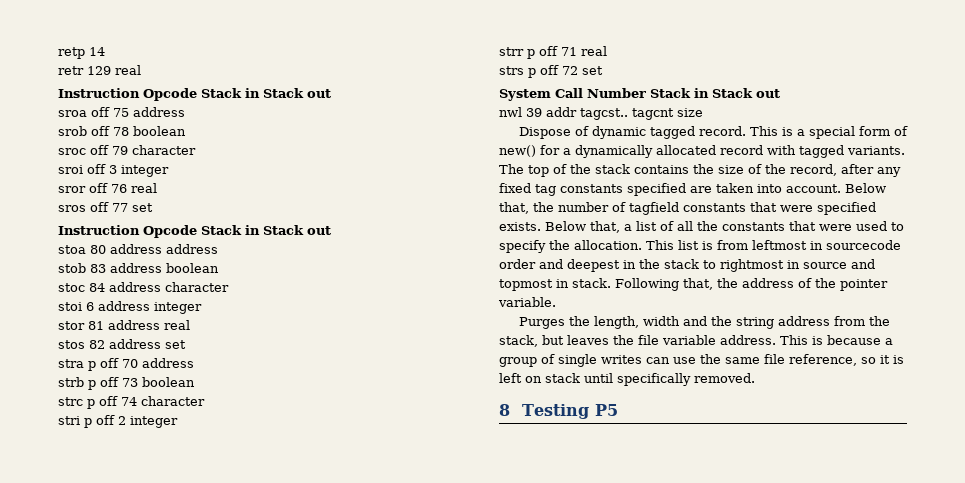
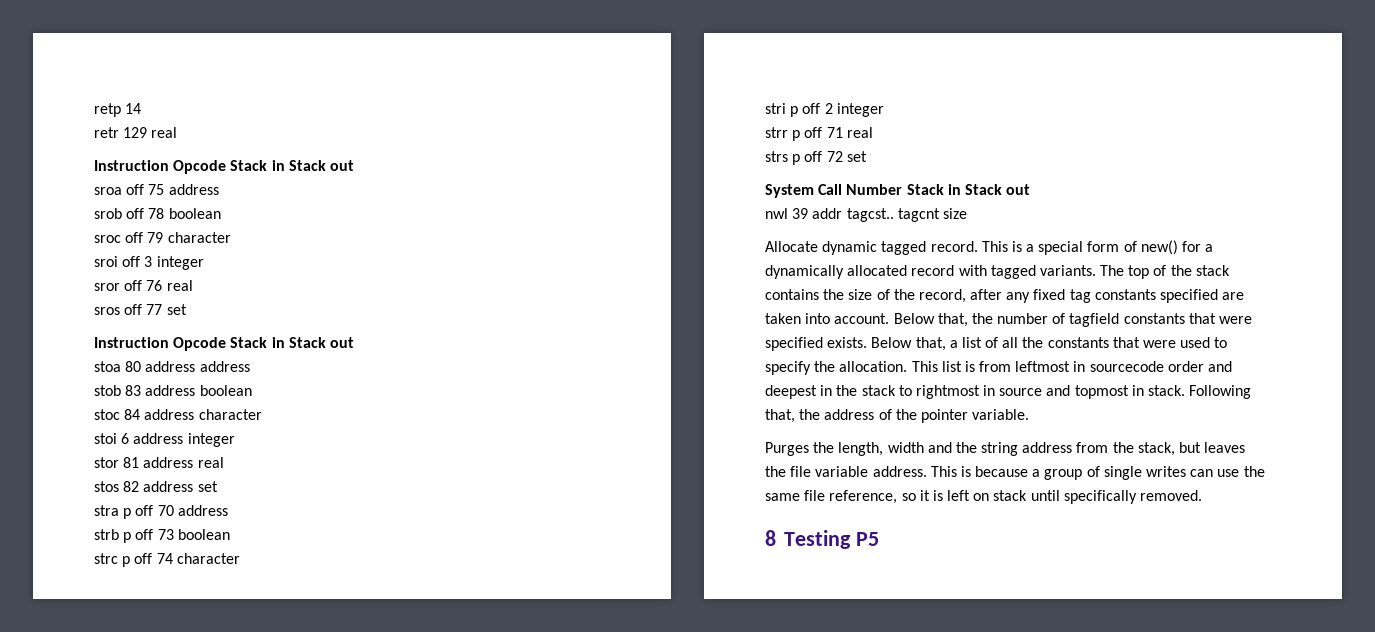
- Dispose of dynamic tagged record.
+ Allocate dynamic tagged record.

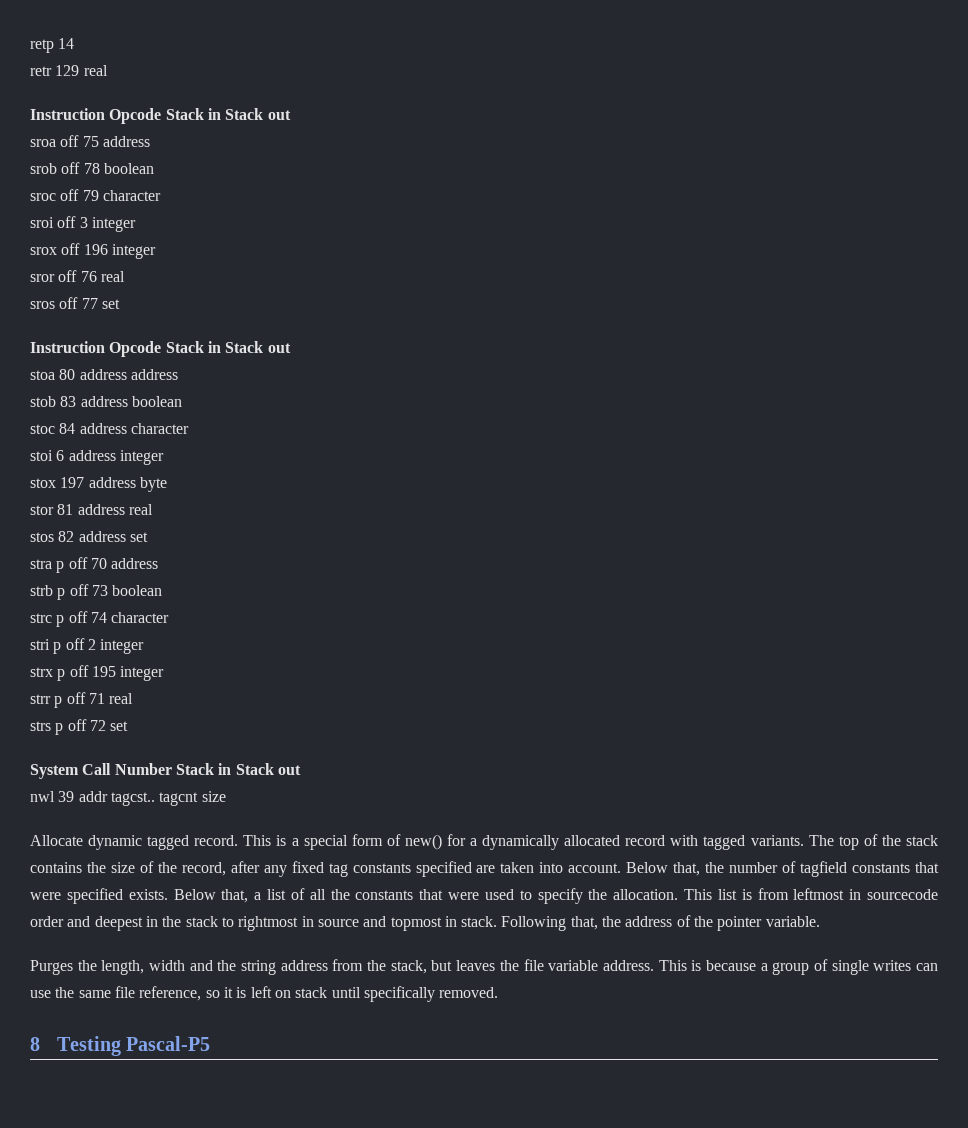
+ srox off 196 integer
+ stox 197 address byte
+ strx p off 195 integer
- 8 Testing P5
+ 8 Testing Pascal-P5

